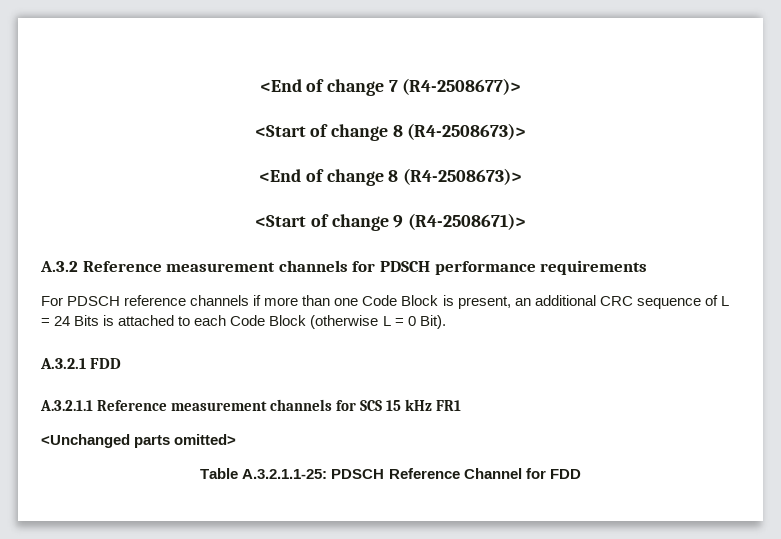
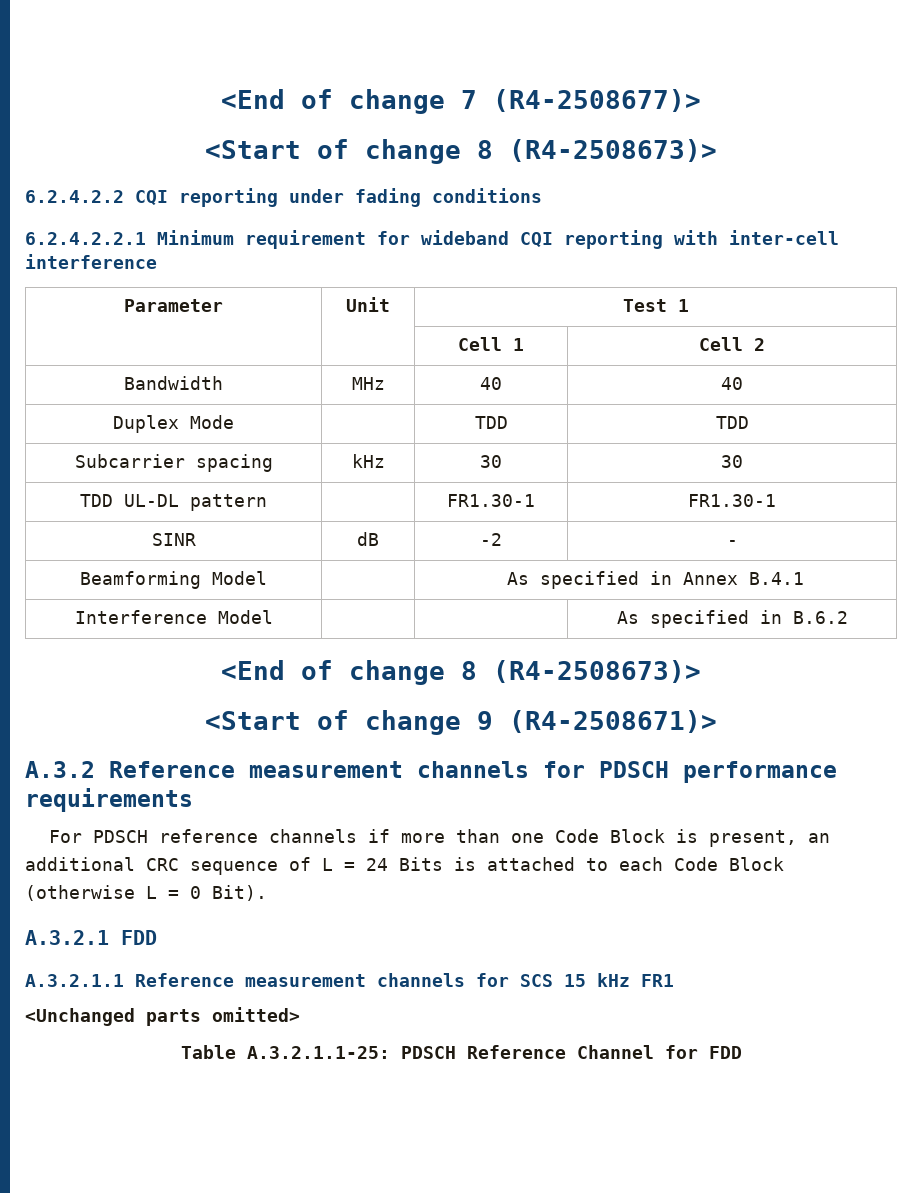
+ 6.2.4.2.2 CQI reporting under fading conditions
+ 6.2.4.2.2.1 Minimum requirement for wideband CQI reporting with inter-cell interference
+ Parameter | Unit | Test 1
+ | | Cell 1 | Cell 2
+ Bandwidth | MHz | 40 | 40
+ Duplex Mode | | TDD | TDD
+ Subcarrier spacing | kHz | 30 | 30
+ TDD UL-DL pattern | | FR1.30-1 | FR1.30-1
+ SINR | dB | -2 | -
+ Beamforming Model | | As specified in Annex B.4.1
+ Interference Model | | | As specified in B.6.2

